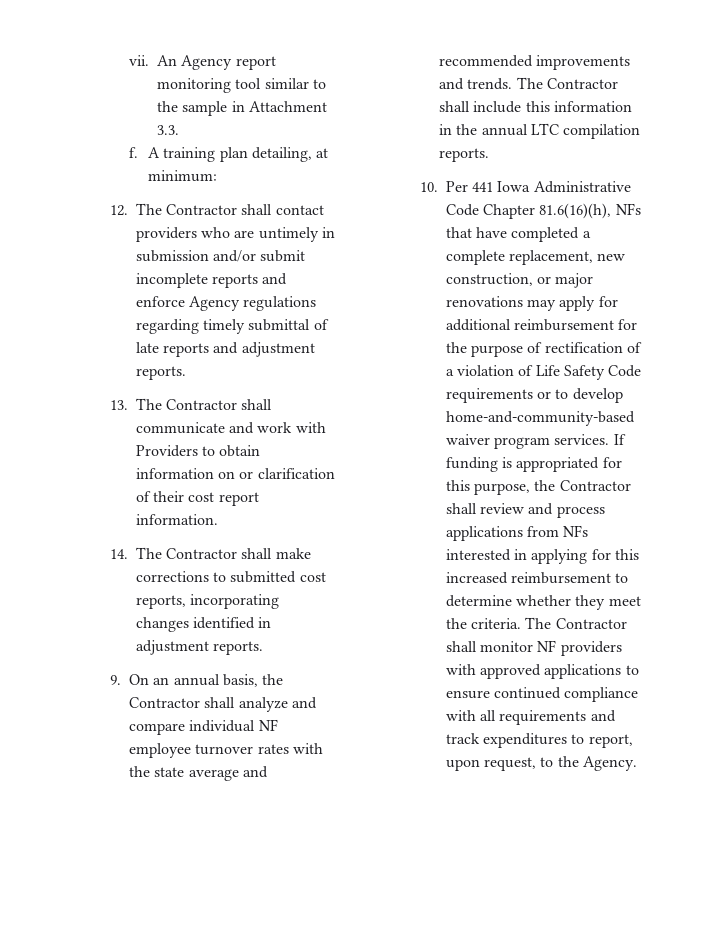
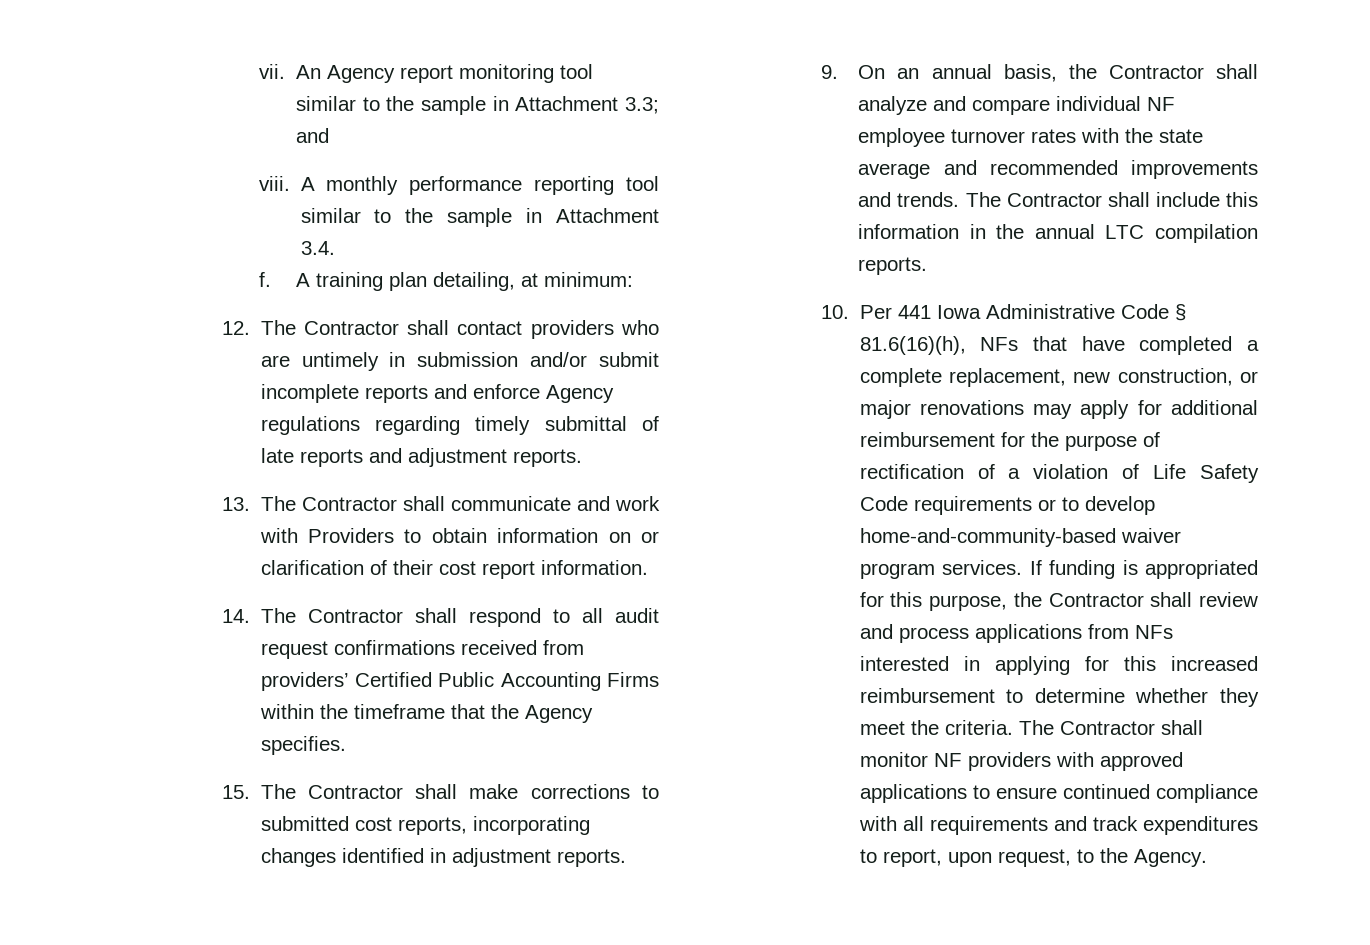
- An Agency report monitoring tool similar to the sample in Attachment 3.3.
+ An Agency report monitoring tool similar to the sample in Attachment 3.3; and
+ viii. A monthly performance reporting tool similar to the sample in Attachment 3.4.
- 14. The Contractor shall make corrections to submitted cost reports, incorporating changes identified in adjustment reports.
+ 14. The Contractor shall respond to all audit request confirmations received from providers’ Certified Public Accounting Firms within the timeframe that the Agency specifies.
+ 15. The Contractor shall make corrections to submitted cost reports, incorporating changes identified in adjustment reports.
- 10. Per 441 Iowa Administrative Code Chapter 81.6(16)(h), NFs that have completed a complete replacement, new construction, or major renovations may apply for additional reimbursement for the purpose of rectification of a violation of Life Safety Code requirements or to develop home-and-community-based waiver program services.
+ 10. Per 441 Iowa Administrative Code § 81.6(16)(h), NFs that have completed a complete replacement, new construction, or major renovations may apply for additional reimbursement for the purpose of rectification of a violation of Life Safety Code requirements or to develop home-and-community-based waiver program services.

